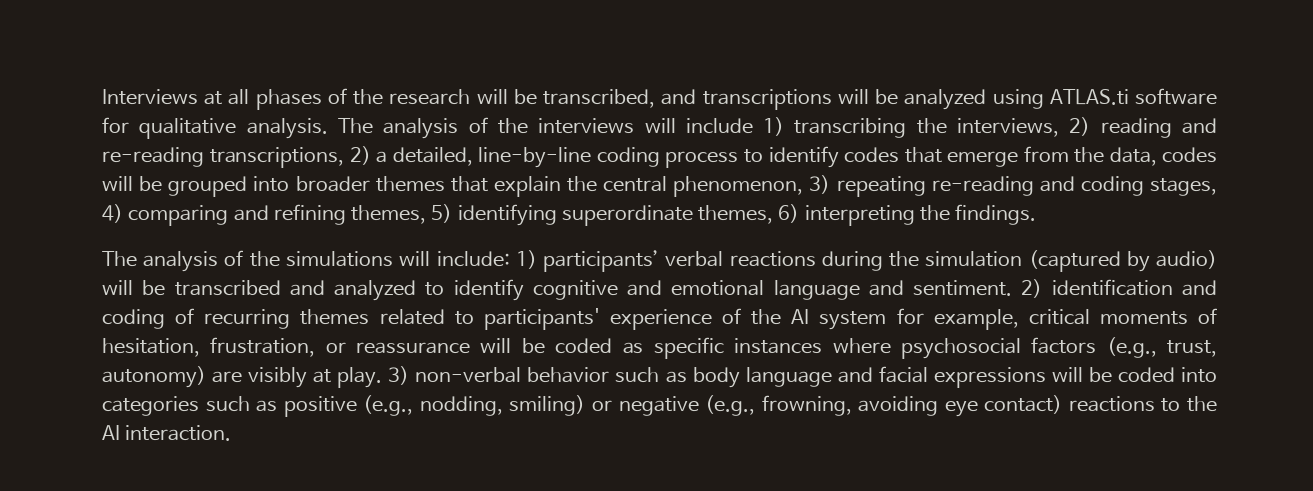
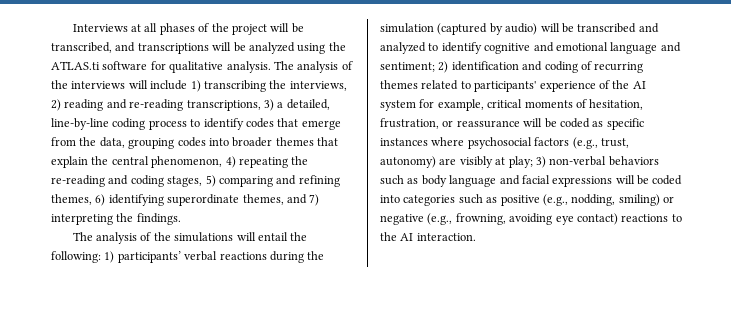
- Interviews at all phases of the research will be transcribed, and transcriptions will be analyzed using ATLAS.ti software for qualitative analysis.
+ Interviews at all phases of the project will be transcribed, and transcriptions will be analyzed using the ATLAS.ti software for qualitative analysis.
- The analysis of the interviews will include 1) transcribing the interviews, 2) reading and re-reading transcriptions, 2) a detailed, line-by-line coding process to identify codes that emerge from the data, codes will be grouped into broader themes that explain the central phenomenon, 3) repeating re-reading and coding stages, 4) comparing and refining themes, 5) identifying superordinate themes, 6) interpreting the findings.
+ The analysis of the interviews will include 1) transcribing the interviews, 2) reading and re-reading transcriptions, 3) a detailed, line-by-line coding process to identify codes that emerge from the data, grouping codes into broader themes that explain the central phenomenon, 4) repeating the re-reading and coding stages, 5) comparing and refining themes, 6) identifying superordinate themes, and 7) interpreting the findings.
- The analysis of the simulations will include:
+ The analysis of the simulations will entail the following:
- 1) participants’ verbal reactions during the simulation (captured by audio) will be transcribed and analyzed to identify cognitive and emotional language and sentiment.
+ 1) participants’ verbal reactions during the simulation (captured by audio) will be transcribed and analyzed to identify cognitive and emotional language and sentiment;
- 2) identification and coding of recurring themes related to participants' experience of the AI system for example, critical moments of hesitation, frustration, or reassurance will be coded as specific instances where psychosocial factors (e.g., trust, autonomy) are visibly at play.
+ 2) identification and coding of recurring themes related to participants' experience of the AI system for example, critical moments of hesitation, frustration, or reassurance will be coded as specific instances where psychosocial factors (e.g., trust, autonomy) are visibly at play;
- 3) non-verbal behavior such as body language and facial expressions will be coded into categories such as positive (e.g., nodding, smiling) or negative (e.g., frowning, avoiding eye contact) reactions to the AI interaction.
+ 3) non-verbal behaviors such as body language and facial expressions will be coded into categories such as positive (e.g., nodding, smiling) or negative (e.g., frowning, avoiding eye contact) reactions to the AI interaction.

